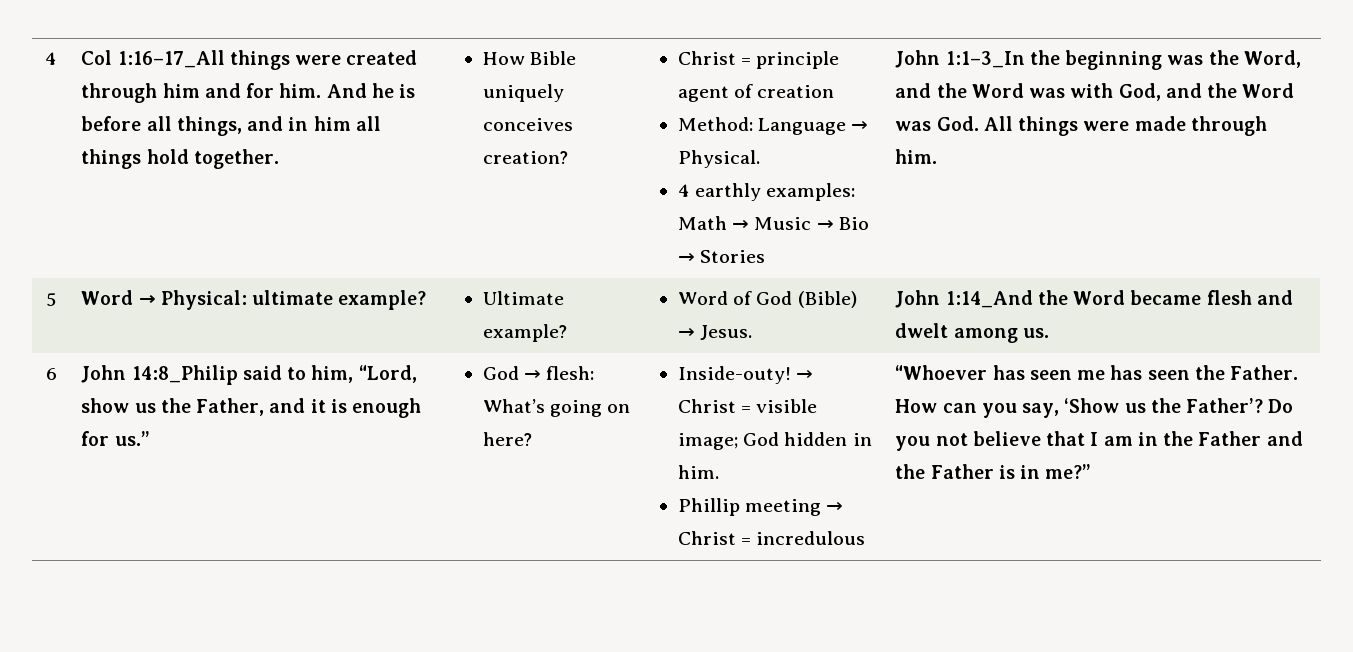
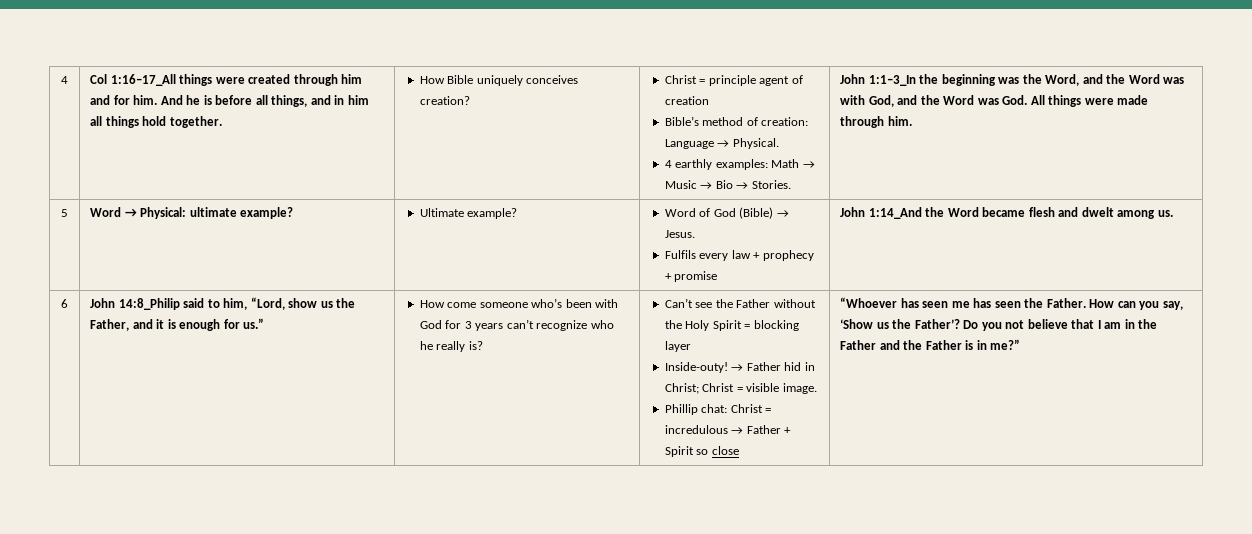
- Method: Language → Physical.
+ Bible’s method of creation: Language → Physical.
- 4 earthly examples: Math → Music → Bio → Stories
+ 4 earthly examples: Math → Music → Bio → Stories.
- 5 | Word → Physical: ultimate example? | Ultimate example? | Word of God (Bible) → Jesus. | John 1:14_And the Word became flesh and dwelt among us.
+ 5 | Word → Physical: ultimate example? | Ultimate example? | Word of God (Bible) → Jesus.
+ Fulfils every law + prophecy + promise | John 1:14_And the Word became flesh and dwelt among us.
- God → flesh: What’s going on here? | Inside-outy! → Christ = visible image; God hidden in him.
+ How come someone who’s been with God for 3 years can’t recognize who he really is? | Can’t see the Father without the Holy Spirit = blocking layer
+ Inside-outy! → Father hid in Christ; Christ = visible image.
- Phillip meeting → Christ = incredulous
+ Phillip chat: Christ = incredulous → Father + Spirit so close

